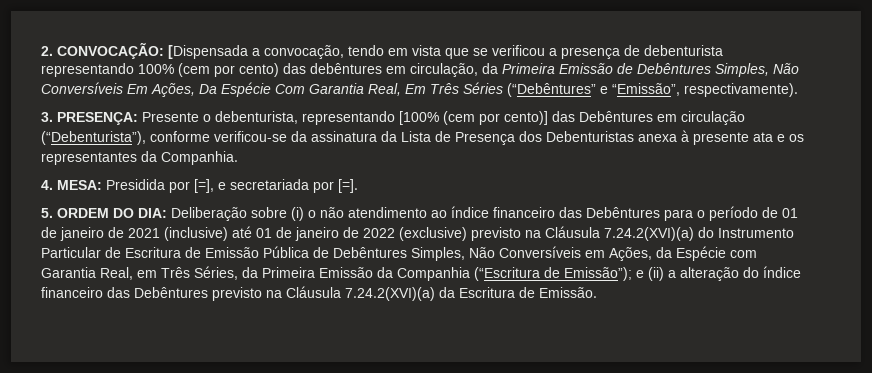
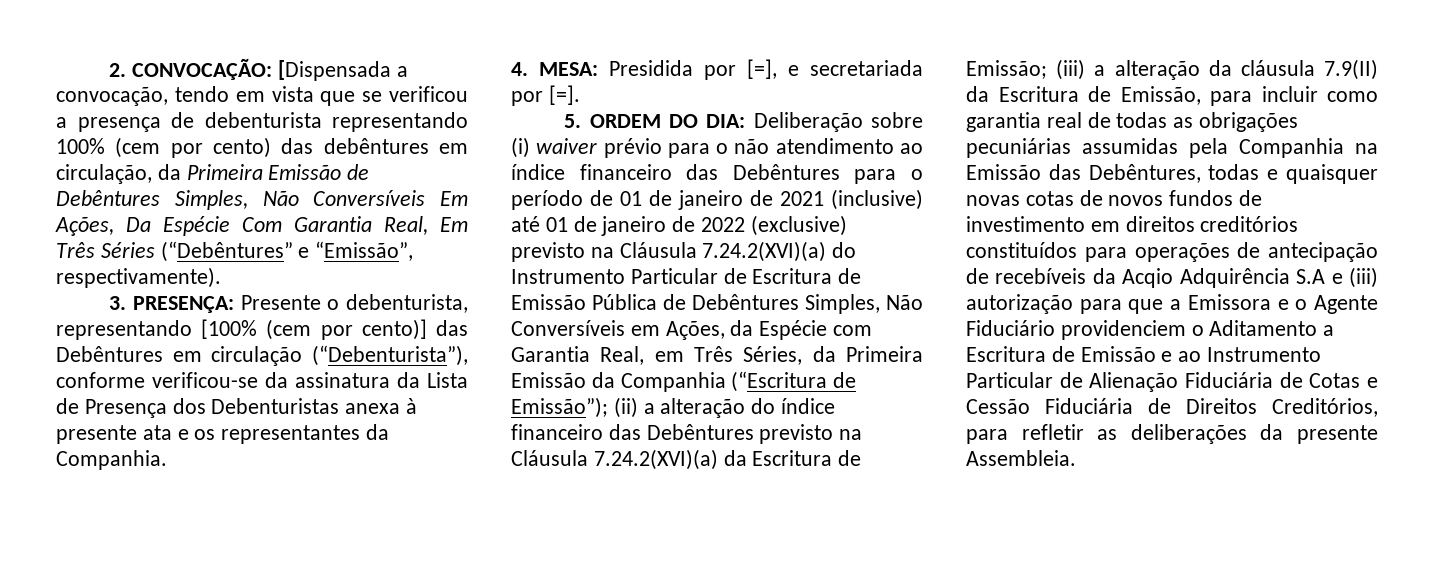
- Deliberação sobre (i) o não atendimento ao índice financeiro das Debêntures para o período de 01 de janeiro de 2021 (inclusive) até 01 de janeiro de 2022 (exclusive) previsto na Cláusula 7.24.2(XVI)(a) do Instrumento Particular de Escritura de Emissão Pública de Debêntures Simples, Não Conversíveis em Ações, da Espécie com Garantia Real, em Três Séries, da Primeira Emissão da Companhia (“Escritura de Emissão”);
+ Deliberação sobre (i) waiver prévio para o não atendimento ao índice financeiro das Debêntures para o período de 01 de janeiro de 2021 (inclusive) até 01 de janeiro de 2022 (exclusive) previsto na Cláusula 7.24.2(XVI)(a) do Instrumento Particular de Escritura de Emissão Pública de Debêntures Simples, Não Conversíveis em Ações, da Espécie com Garantia Real, em Três Séries, da Primeira Emissão da Companhia (“Escritura de Emissão”);
- e (ii) a alteração do índice financeiro das Debêntures previsto na Cláusula 7.24.2(XVI)(a) da Escritura de Emissão.
+ (ii) a alteração do índice financeiro das Debêntures previsto na Cláusula 7.24.2(XVI)(a) da Escritura de Emissão; (iii) a alteração da cláusula 7.9(II) da Escritura de Emissão, para incluir como garantia real de todas as obrigações pecuniárias assumidas pela Companhia na Emissão das Debêntures, todas e quaisquer novas cotas de novos fundos de investimento em direitos creditórios constituídos para operações de antecipação de recebíveis da Acqio Adquirência S.A e (iii) autorização para que a Emissora e o Agente Fiduciário providenciem o Aditamento a Escritura de Emissão e ao Instrumento Particular de Alienação Fiduciária de Cotas e Cessão Fiduciária de Direitos Creditórios, para refletir as deliberações da presente Assembleia.

